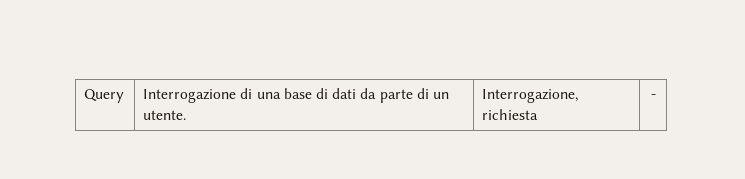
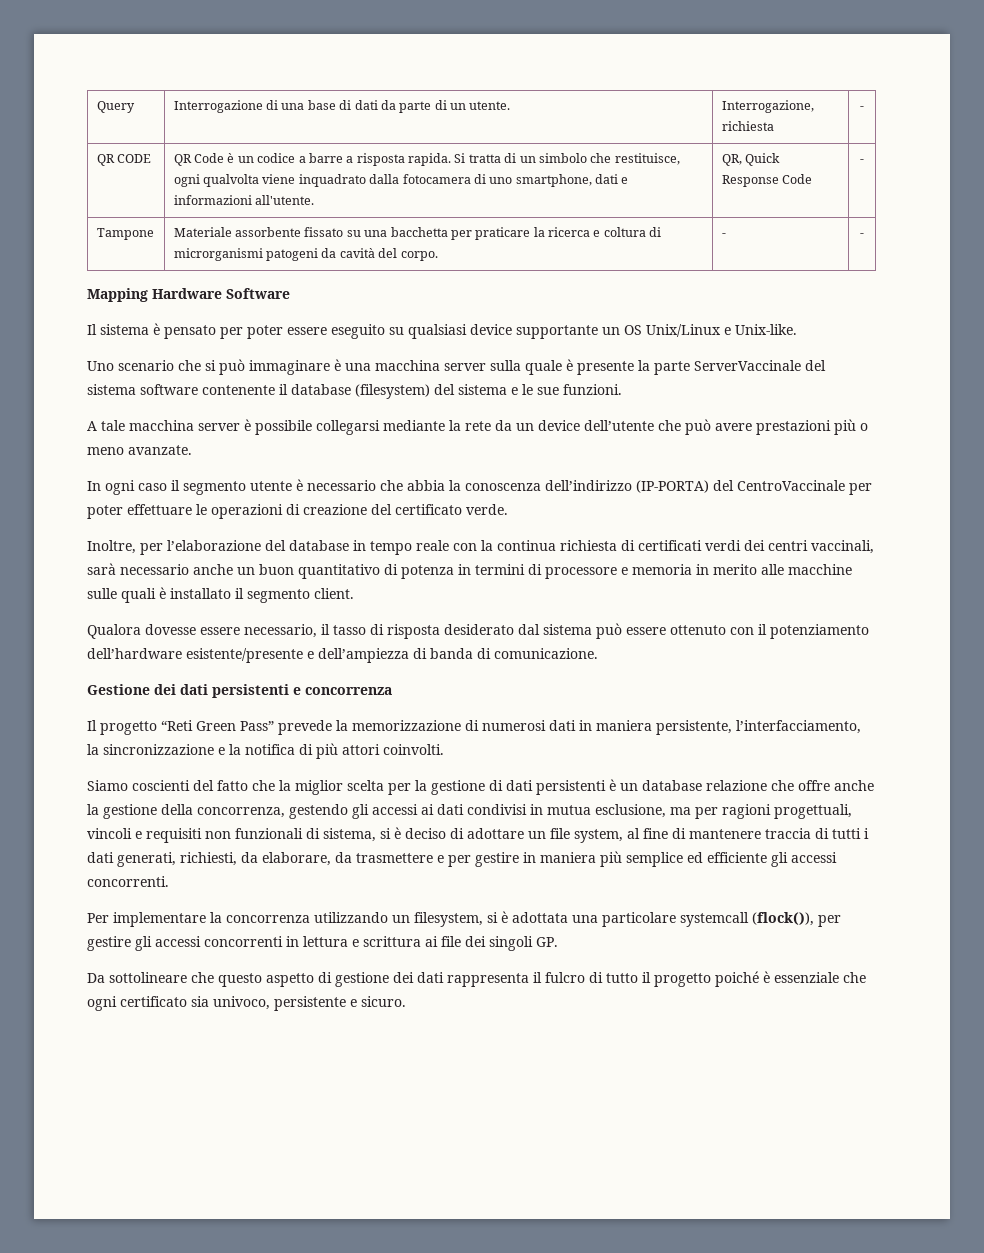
+ QR CODE | QR Code è un codice a barre a risposta rapida. Si tratta di un simbolo che restituisce, ogni qualvolta viene inquadrato dalla fotocamera di uno smartphone, dati e informazioni all'utente. | QR, Quick Response Code | -
+ Tampone | Materiale assorbente fissato su una bacchetta per praticare la ricerca e coltura di microrganismi patogeni da cavità del corpo. | - | -
+ Mapping Hardware Software
+ Il sistema è pensato per poter essere eseguito su qualsiasi device supportante un OS Unix/Linux e Unix-like.
+ Uno scenario che si può immaginare è una macchina server sulla quale è presente la parte ServerVaccinale del sistema software contenente il database (filesystem) del sistema e le sue funzioni.
+ A tale macchina server è possibile collegarsi mediante la rete da un device dell’utente che può avere prestazioni più o meno avanzate.
+ In ogni caso il segmento utente è necessario che abbia la conoscenza dell’indirizzo (IP-PORTA) del CentroVaccinale per poter effettuare le operazioni di creazione del certificato verde.
+ Inoltre, per l’elaborazione del database in tempo reale con la continua richiesta di certificati verdi dei centri vaccinali, sarà necessario anche un buon quantitativo di potenza in termini di processore e memoria in merito alle macchine sulle quali è installato il segmento client.
+ Qualora dovesse essere necessario, il tasso di risposta desiderato dal sistema può essere ottenuto con il potenziamento dell’hardware esistente/presente e dell’ampiezza di banda di comunicazione.
+ Gestione dei dati persistenti e concorrenza
+ Il progetto “Reti Green Pass” prevede la memorizzazione di numerosi dati in maniera persistente, l’interfacciamento, la sincronizzazione e la notifica di più attori coinvolti.
+ Siamo coscienti del fatto che la miglior scelta per la gestione di dati persistenti è un database relazione che offre anche la gestione della concorrenza, gestendo gli accessi ai dati condivisi in mutua esclusione, ma per ragioni progettuali, vincoli e requisiti non funzionali di sistema, si è deciso di adottare un file system, al fine di mantenere traccia di tutti i dati generati, richiesti, da elaborare, da trasmettere e per gestire in maniera più semplice ed efficiente gli accessi concorrenti.
+ Per implementare la concorrenza utilizzando un filesystem, si è adottata una particolare systemcall (flock()), per gestire gli accessi concorrenti in lettura e scrittura ai file dei singoli GP.
+ Da sottolineare che questo aspetto di gestione dei dati rappresenta il fulcro di tutto il progetto poiché è essenziale che ogni certificato sia univoco, persistente e sicuro.

